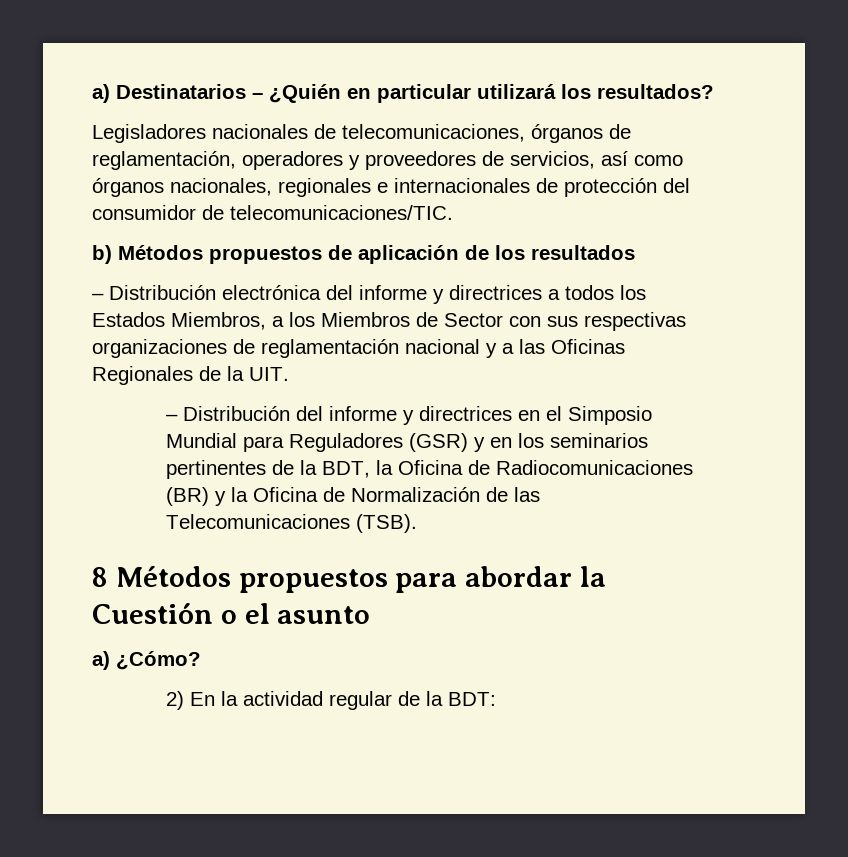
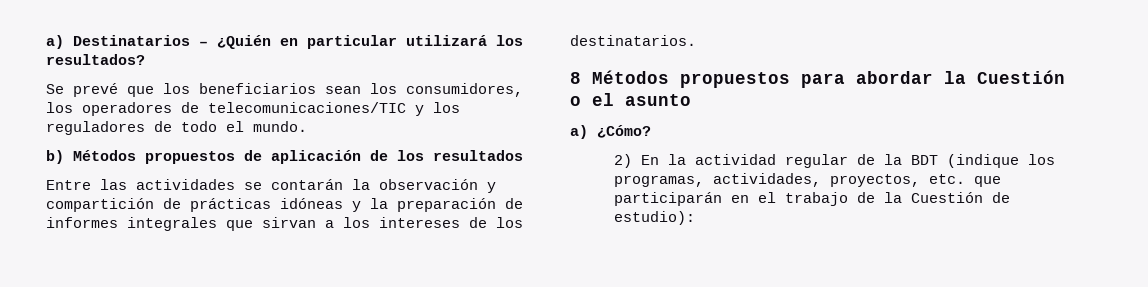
- Legisladores nacionales de telecomunicaciones, órganos de reglamentación, operadores y proveedores de servicios, así como órganos nacionales, regionales e internacionales de protección del consumidor de telecomunicaciones/TIC.
+ Se prevé que los beneficiarios sean los consumidores, los operadores de telecomunicaciones/TIC y los reguladores de todo el mundo.
- – Distribución electrónica del informe y directrices a todos los Estados Miembros, a los Miembros de Sector con sus respectivas organizaciones de reglamentación nacional y a las Oficinas Regionales de la UIT.
- – Distribución del informe y directrices en el Simposio Mundial para Reguladores (GSR) y en los seminarios pertinentes de la BDT, la Oficina de Radiocomunicaciones (BR) y la Oficina de Normalización de las Telecomunicaciones (TSB).
+ Entre las actividades se contarán la observación y compartición de prácticas idóneas y la preparación de informes integrales que sirvan a los intereses de los destinatarios.
- 2) En la actividad regular de la BDT:
+ 2) En la actividad regular de la BDT (indique los programas, actividades, proyectos, etc. que participarán en el trabajo de la Cuestión de estudio):

